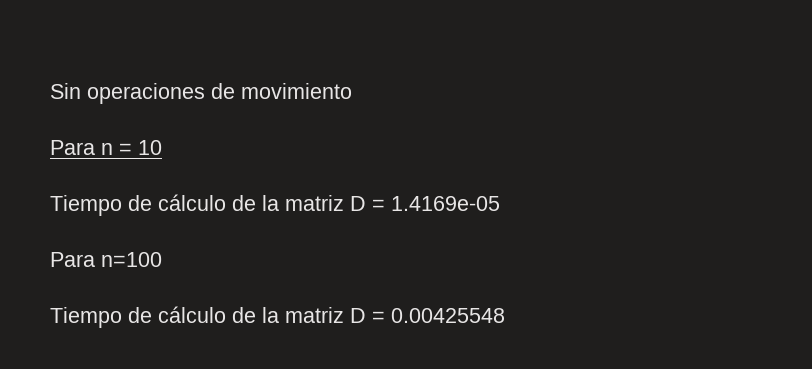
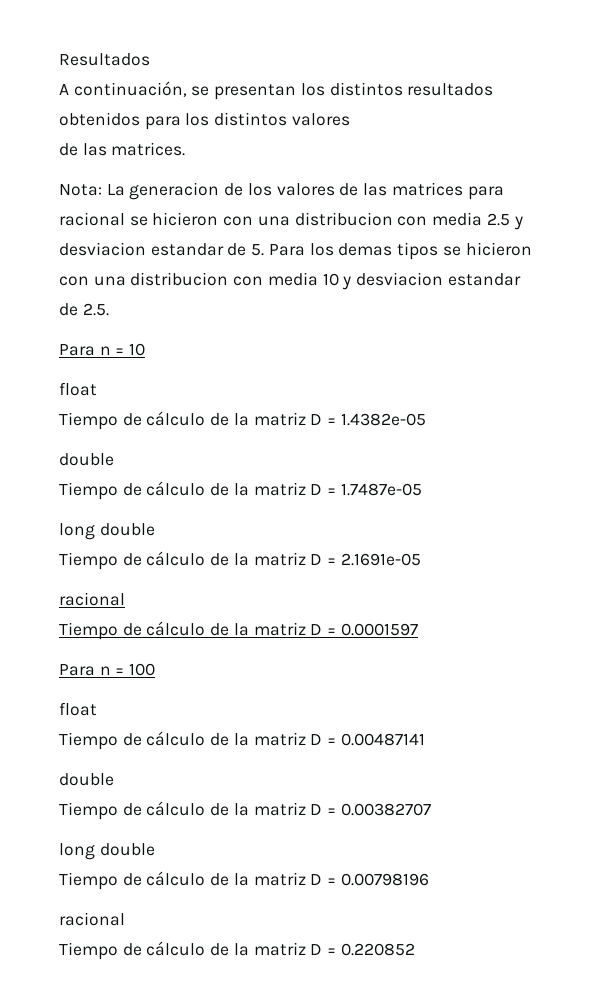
- Sin operaciones de movimiento
+ Resultados
+ A continuación, se presentan los distintos resultados obtenidos para los distintos valores
+ de las matrices.
+ Nota: La generacion de los valores de las matrices para racional se hicieron con una distribucion con media 2.5 y desviacion estandar de 5. Para los demas tipos se hicieron con una distribucion con media 10 y desviacion estandar de 2.5.
  Para n = 10
- Tiempo de cálculo de la matriz D = 1.4169e-05
- Para n=100
- Tiempo de cálculo de la matriz D = 0.00425548
+ float
+ Tiempo de cálculo de la matriz D = 1.4382e-05
+ double
+ Tiempo de cálculo de la matriz D = 1.7487e-05
+ long double
+ Tiempo de cálculo de la matriz D = 2.1691e-05
+ racional
+ Tiempo de cálculo de la matriz D = 0.0001597
+ Para n = 100
+ float
+ Tiempo de cálculo de la matriz D = 0.00487141
+ double
+ Tiempo de cálculo de la matriz D = 0.00382707
+ long double
+ Tiempo de cálculo de la matriz D = 0.00798196
+ racional
+ Tiempo de cálculo de la matriz D = 0.220852

